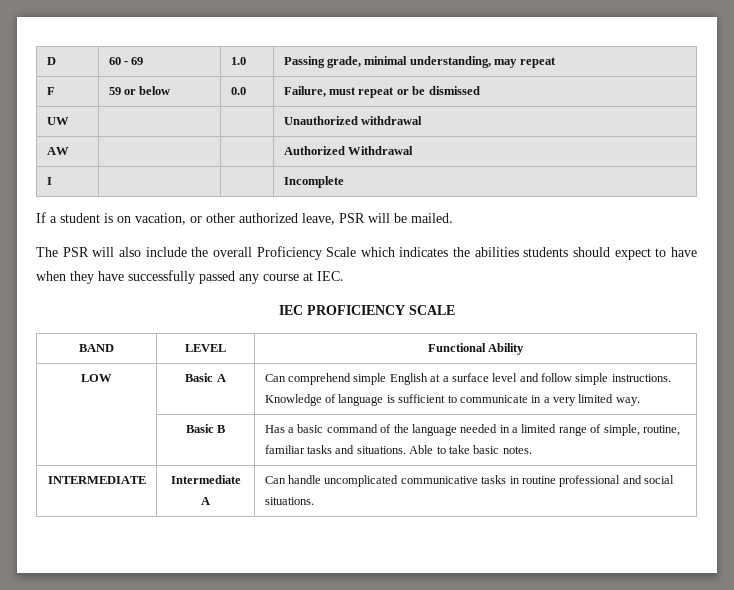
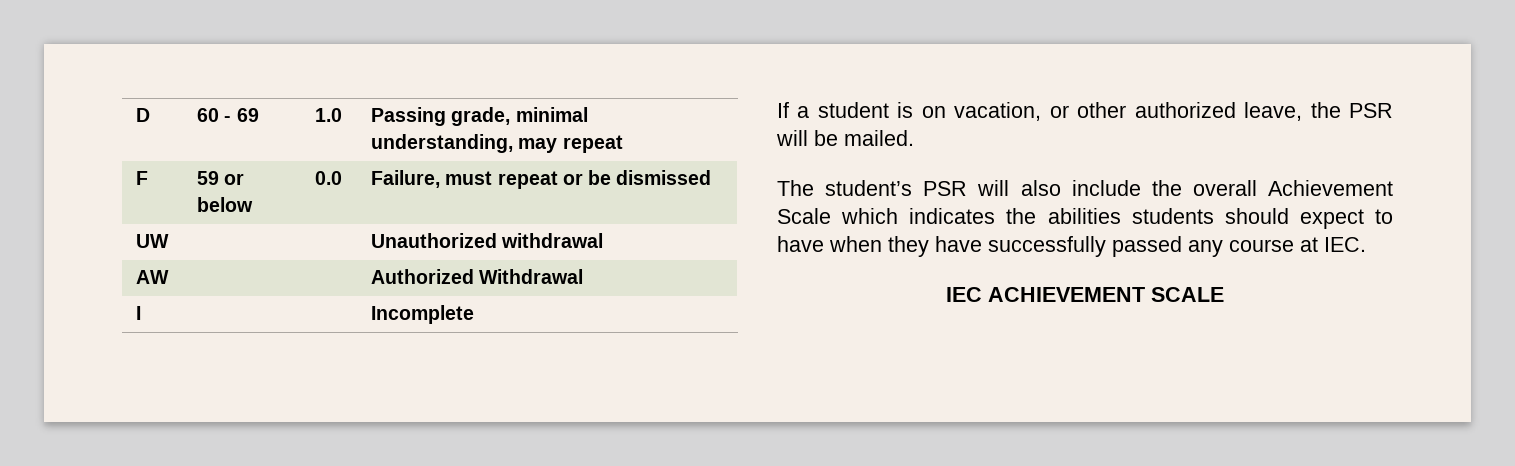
- If a student is on vacation, or other authorized leave, PSR will be mailed.
+ If a student is on vacation, or other authorized leave, the PSR will be mailed.
- The PSR will also include the overall Proficiency Scale which indicates the abilities students should expect to have when they have successfully passed any course at IEC.
+ The student’s PSR will also include the overall Achievement Scale which indicates the abilities students should expect to have when they have successfully passed any course at IEC.
- IEC PROFICIENCY SCALE
+ IEC ACHIEVEMENT SCALE
- BAND | LEVEL | Functional Ability
- LOW | Basic A | Can comprehend simple English at a surface level and follow simple instructions. Knowledge of language is sufficient to communicate in a very limited way.
- | Basic B | Has a basic command of the language needed in a limited range of simple, routine, familiar tasks and situations. Able to take basic notes.
- INTERMEDIATE | Intermediate A | Can handle uncomplicated communicative tasks in routine professional and social situations.

